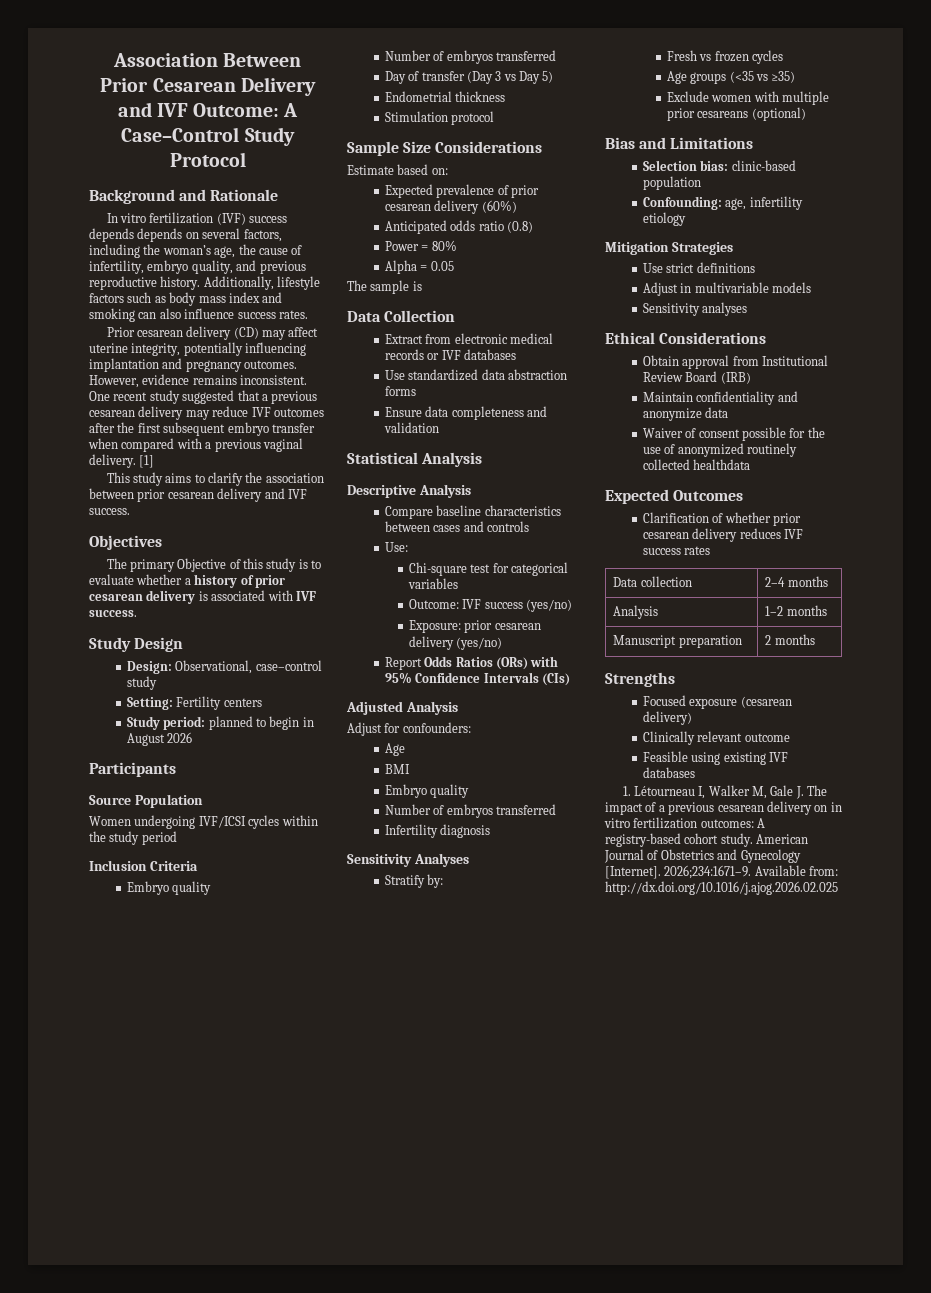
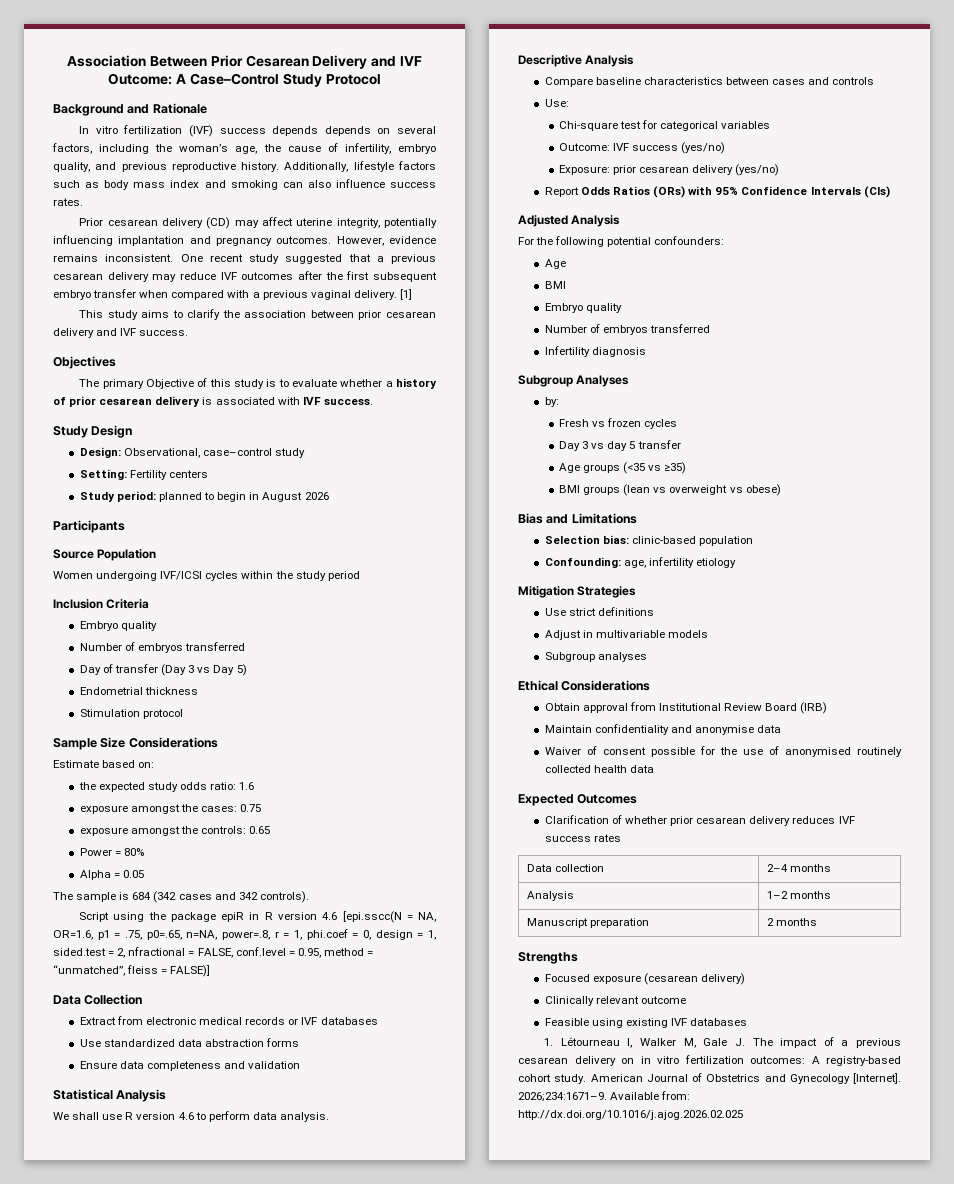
- Expected prevalence of prior cesarean delivery (60%)
- Anticipated odds ratio (0.8)
+ the expected study odds ratio: 1.6
+ exposure amongst the cases: 0.75
+ exposure amongst the controls: 0.65
- The sample is
+ The sample is 684 (342 cases and 342 controls).
+ Script using the package epiR in R version 4.6 [epi.sscc(N = NA, OR=1.6, p1 = .75, p0=.65, n=NA, power=.8, r = 1, phi.coef = 0, design = 1, sided.test = 2, nfractional = FALSE, conf.level = 0.95, method = “unmatched”, fleiss = FALSE)]
+ We shall use R version 4.6 to perform data analysis.
- Adjust for confounders:
+ For the following potential confounders:
- Sensitivity Analyses
+ Subgroup Analyses
- Stratify by:
+ by:
+ Day 3 vs day 5 transfer
- Exclude women with multiple prior cesareans (optional)
+ BMI groups (lean vs overweight vs obese)
- Sensitivity analyses
+ Subgroup analyses
- Maintain confidentiality and anonymize data
+ Maintain confidentiality and anonymise data
- Waiver of consent possible for the use of anonymized routinely collected healthdata
+ Waiver of consent possible for the use of anonymised routinely collected health data

